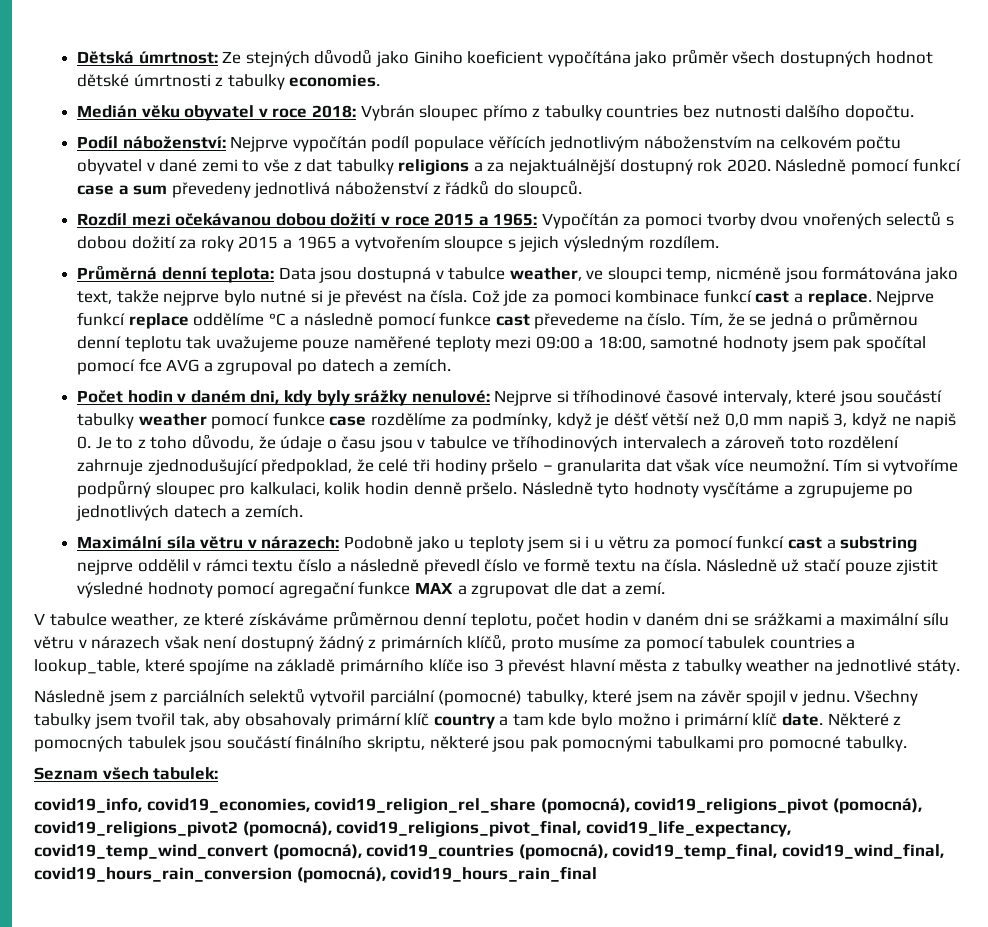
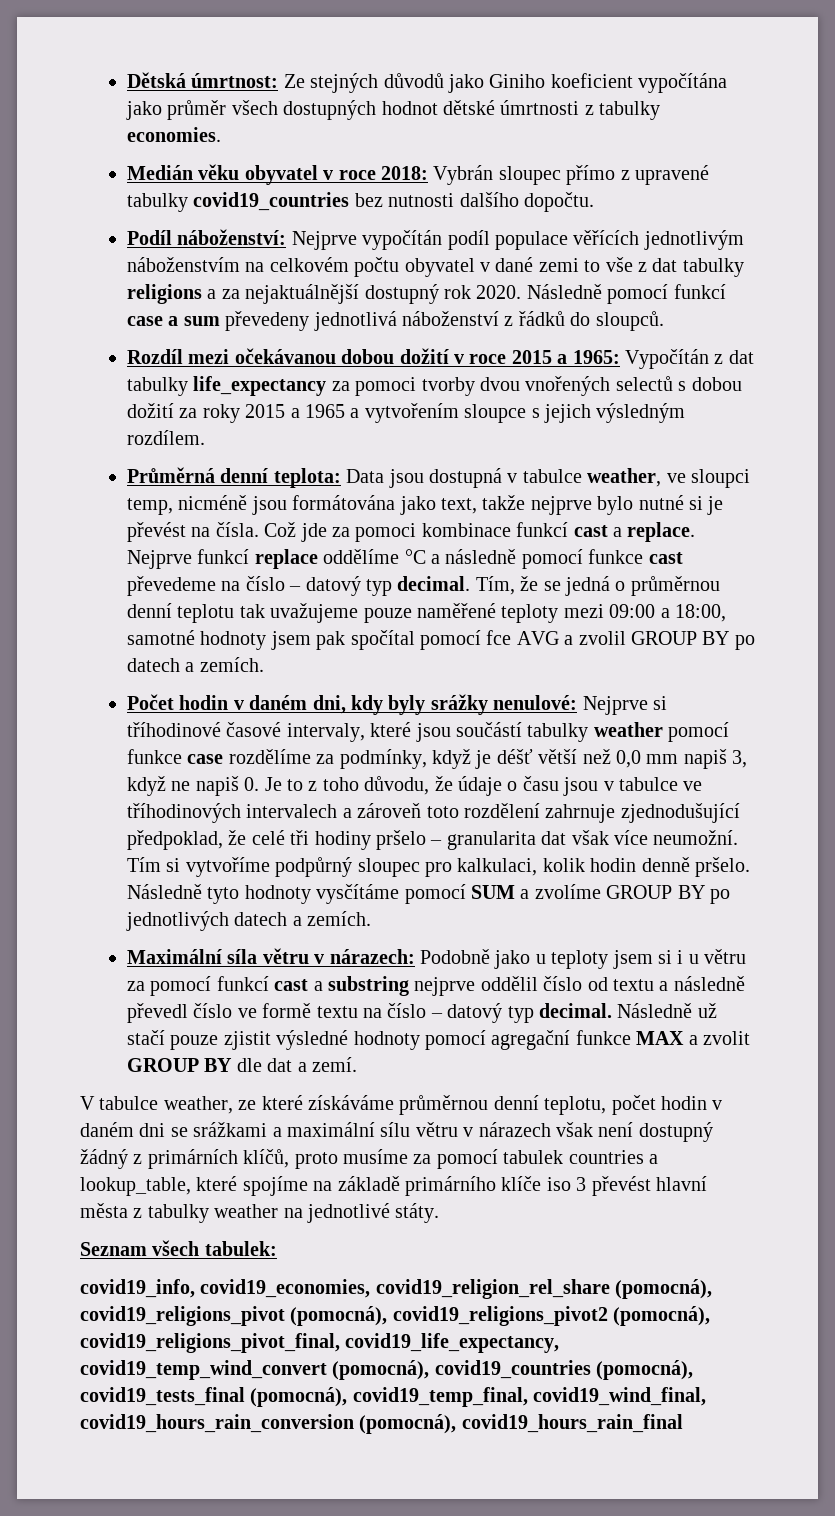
- Medián věku obyvatel v roce 2018: Vybrán sloupec přímo z tabulky countries bez nutnosti dalšího dopočtu.
+ Medián věku obyvatel v roce 2018: Vybrán sloupec přímo z upravené tabulky covid19_countries bez nutnosti dalšího dopočtu.
- Rozdíl mezi očekávanou dobou dožití v roce 2015 a 1965: Vypočítán za pomoci tvorby dvou vnořených selectů s dobou dožití za roky 2015 a 1965 a vytvořením sloupce s jejich výsledným rozdílem.
+ Rozdíl mezi očekávanou dobou dožití v roce 2015 a 1965: Vypočítán z dat tabulky life_expectancy za pomoci tvorby dvou vnořených selectů s dobou dožití za roky 2015 a 1965 a vytvořením sloupce s jejich výsledným rozdílem.
- Nejprve funkcí replace oddělíme °C a následně pomocí funkce cast převedeme na číslo.
+ Nejprve funkcí replace oddělíme °C a následně pomocí funkce cast převedeme na číslo – datový typ decimal.
- Tím, že se jedná o průměrnou denní teplotu tak uvažujeme pouze naměřené teploty mezi 09:00 a 18:00, samotné hodnoty jsem pak spočítal pomocí fce AVG a zgrupoval po datech a zemích.
+ Tím, že se jedná o průměrnou denní teplotu tak uvažujeme pouze naměřené teploty mezi 09:00 a 18:00, samotné hodnoty jsem pak spočítal pomocí fce AVG a zvolil GROUP BY po datech a zemích.
- Následně tyto hodnoty vysčítáme a zgrupujeme po jednotlivých datech a zemích.
+ Následně tyto hodnoty vysčítáme pomocí SUM a zvolíme GROUP BY po jednotlivých datech a zemích.
- Maximální síla větru v nárazech: Podobně jako u teploty jsem si i u větru za pomocí funkcí cast a substring nejprve oddělil v rámci textu číslo a následně převedl číslo ve formě textu na čísla.
+ Maximální síla větru v nárazech: Podobně jako u teploty jsem si i u větru za pomocí funkcí cast a substring nejprve oddělil číslo od textu a následně převedl číslo ve formě textu na číslo – datový typ decimal.
- Následně už stačí pouze zjistit výsledné hodnoty pomocí agregační funkce MAX a zgrupovat dle dat a zemí.
+ Následně už stačí pouze zjistit výsledné hodnoty pomocí agregační funkce MAX a zvolit GROUP BY dle dat a zemí.
- Následně jsem z parciálních selektů vytvořil parciální (pomocné) tabulky, které jsem na závěr spojil v jednu. Všechny tabulky jsem tvořil tak, aby obsahovaly primární klíč country a tam kde bylo možno i primární klíč date. Některé z pomocných tabulek jsou součástí finálního skriptu, některé jsou pak pomocnými tabulkami pro pomocné tabulky.
- covid19_info, covid19_economies, covid19_religion_rel_share (pomocná), covid19_religions_pivot (pomocná), covid19_religions_pivot2 (pomocná), covid19_religions_pivot_final, covid19_life_expectancy, covid19_temp_wind_convert (pomocná), covid19_countries (pomocná), covid19_temp_final, covid19_wind_final, covid19_hours_rain_conversion (pomocná), covid19_hours_rain_final
+ covid19_info, covid19_economies, covid19_religion_rel_share (pomocná), covid19_religions_pivot (pomocná), covid19_religions_pivot2 (pomocná), covid19_religions_pivot_final, covid19_life_expectancy, covid19_temp_wind_convert (pomocná), covid19_countries (pomocná), covid19_tests_final (pomocná), covid19_temp_final, covid19_wind_final, covid19_hours_rain_conversion (pomocná), covid19_hours_rain_final

